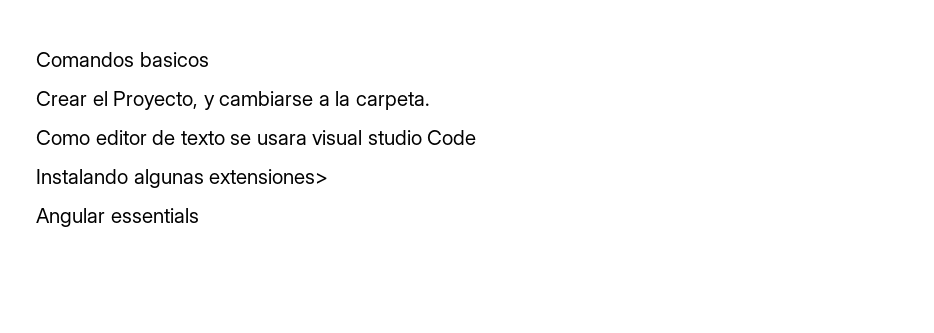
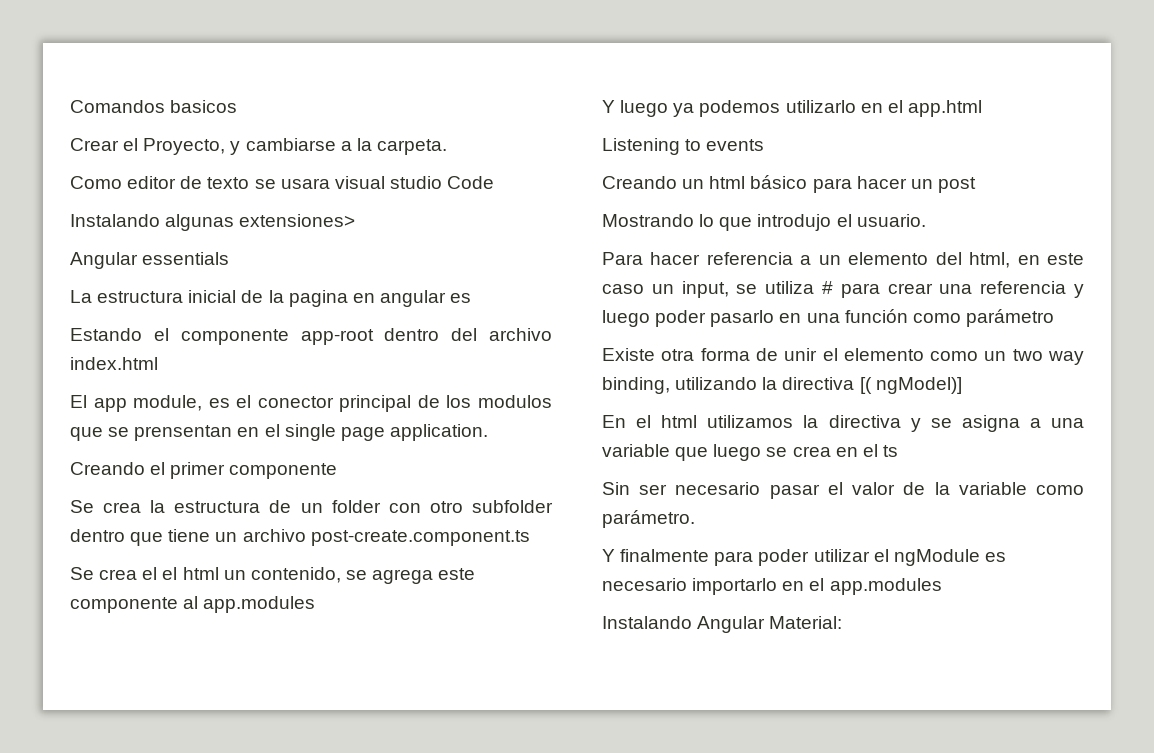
+ La estructura inicial de la pagina en angular es
+ Estando el componente app-root dentro del archivo index.html
+ El app module, es el conector principal de los modulos que se prensentan en el single page application.
+ Creando el primer componente
+ Se crea la estructura de un folder con otro subfolder dentro que tiene un archivo post-create.component.ts
+ Se crea el el html un contenido, se agrega este componente al app.modules
+ Y luego ya podemos utilizarlo en el app.html
+ Listening to events
+ Creando un html básico para hacer un post
+ Mostrando lo que introdujo el usuario.
+ Para hacer referencia a un elemento del html, en este caso un input, se utiliza # para crear una referencia y luego poder pasarlo en una función como parámetro
+ Existe otra forma de unir el elemento como un two way binding, utilizando la directiva [( ngModel)]
+ En el html utilizamos la directiva y se asigna a una variable que luego se crea en el ts
+ Sin ser necesario pasar el valor de la variable como parámetro.
+ Y finalmente para poder utilizar el ngModule es necesario importarlo en el app.modules
+ Instalando Angular Material:

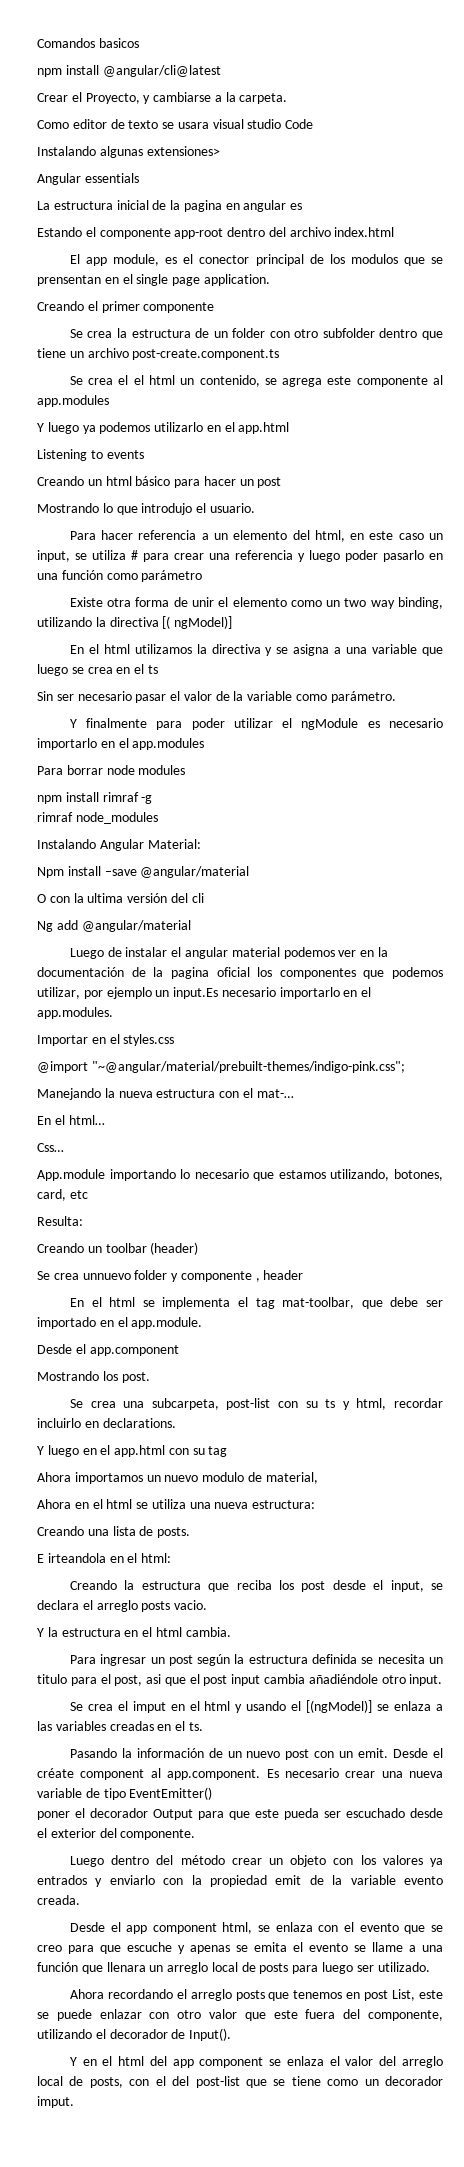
+ npm install @angular/cli@latest
+ Para borrar node modules
+ npm install rimraf -g
+ rimraf node_modules
  Instalando Angular Material:
+ Npm install –save @angular/material
+ O con la ultima versión del cli
+ Ng add @angular/material
+ Luego de instalar el angular material podemos ver en la documentación de la pagina oficial los componentes que podemos utilizar, por ejemplo un input.Es necesario importarlo en el app.modules.
+ Importar en el styles.css
+ @import "~@angular/material/prebuilt-themes/indigo-pink.css";
+ Manejando la nueva estructura con el mat-…
+ En el html…
+ Css…
+ App.module importando lo necesario que estamos utilizando, botones, card, etc
+ Resulta:
+ Creando un toolbar (header)
+ Se crea unnuevo folder y componente , header
+ En el html se implementa el tag mat-toolbar, que debe ser importado en el app.module.
+ Desde el app.component
+ Mostrando los post.
+ Se crea una subcarpeta, post-list con su ts y html, recordar incluirlo en declarations.
+ Y luego en el app.html con su tag
+ Ahora importamos un nuevo modulo de material,
+ Ahora en el html se utiliza una nueva estructura:
+ Creando una lista de posts.
+ E irteandola en el html:
+ Creando la estructura que reciba los post desde el input, se declara el arreglo posts vacio.
+ Y la estructura en el html cambia.
+ Para ingresar un post según la estructura definida se necesita un titulo para el post, asi que el post input cambia añadiéndole otro input.
+ Se crea el imput en el html y usando el [(ngModel)] se enlaza a las variables creadas en el ts.
+ Pasando la información de un nuevo post con un emit. Desde el créate component al app.component. Es necesario crear una nueva variable de tipo EventEmitter()
+ poner el decorador Output para que este pueda ser escuchado desde el exterior del componente.
+ Luego dentro del método crear un objeto con los valores ya entrados y enviarlo con la propiedad emit de la variable evento creada.
+ Desde el app component html, se enlaza con el evento que se creo para que escuche y apenas se emita el evento se llame a una función que llenara un arreglo local de posts para luego ser utilizado.
+ Ahora recordando el arreglo posts que tenemos en post List, este se puede enlazar con otro valor que este fuera del componente, utilizando el decorador de Input().
+ Y en el html del app component se enlaza el valor del arreglo local de posts, con el del post-list que se tiene como un decorador imput.

